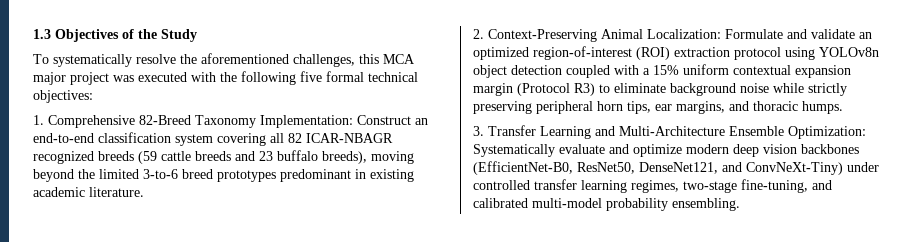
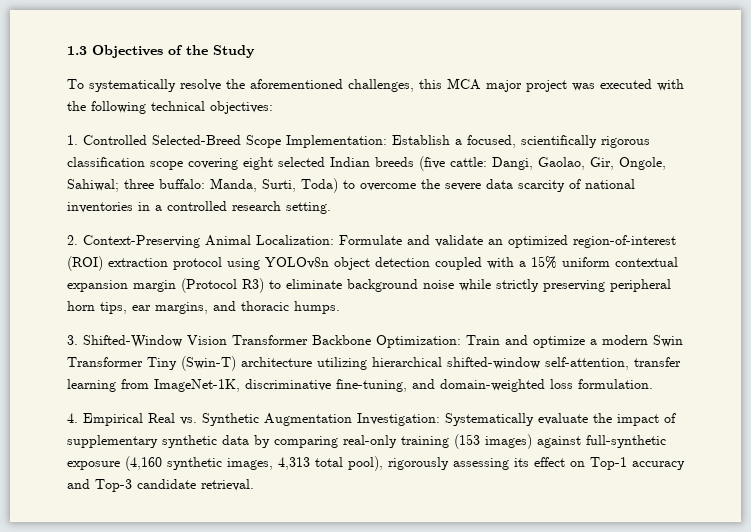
- To systematically resolve the aforementioned challenges, this MCA major project was executed with the following five formal technical objectives:
+ To systematically resolve the aforementioned challenges, this MCA major project was executed with the following technical objectives:
- 1. Comprehensive 82-Breed Taxonomy Implementation: Construct an end-to-end classification system covering all 82 ICAR-NBAGR recognized breeds (59 cattle breeds and 23 buffalo breeds), moving beyond the limited 3-to-6 breed prototypes predominant in existing academic literature.
+ 1. Controlled Selected-Breed Scope Implementation: Establish a focused, scientifically rigorous classification scope covering eight selected Indian breeds (five cattle: Dangi, Gaolao, Gir, Ongole, Sahiwal; three buffalo: Manda, Surti, Toda) to overcome the severe data scarcity of national inventories in a controlled research setting.
- 3. Transfer Learning and Multi-Architecture Ensemble Optimization: Systematically evaluate and optimize modern deep vision backbones (EfficientNet-B0, ResNet50, DenseNet121, and ConvNeXt-Tiny) under controlled transfer learning regimes, two-stage fine-tuning, and calibrated multi-model probability ensembling.
+ 3. Shifted-Window Vision Transformer Backbone Optimization: Train and optimize a modern Swin Transformer Tiny (Swin-T) architecture utilizing hierarchical shifted-window self-attention, transfer learning from ImageNet-1K, discriminative fine-tuning, and domain-weighted loss formulation.
+ 4. Empirical Real vs. Synthetic Augmentation Investigation: Systematically evaluate the impact of supplementary synthetic data by comparing real-only training (153 images) against full-synthetic exposure (4,160 synthetic images, 4,313 total pool), rigorously assessing its effect on Top-1 accuracy and Top-3 candidate retrieval.

